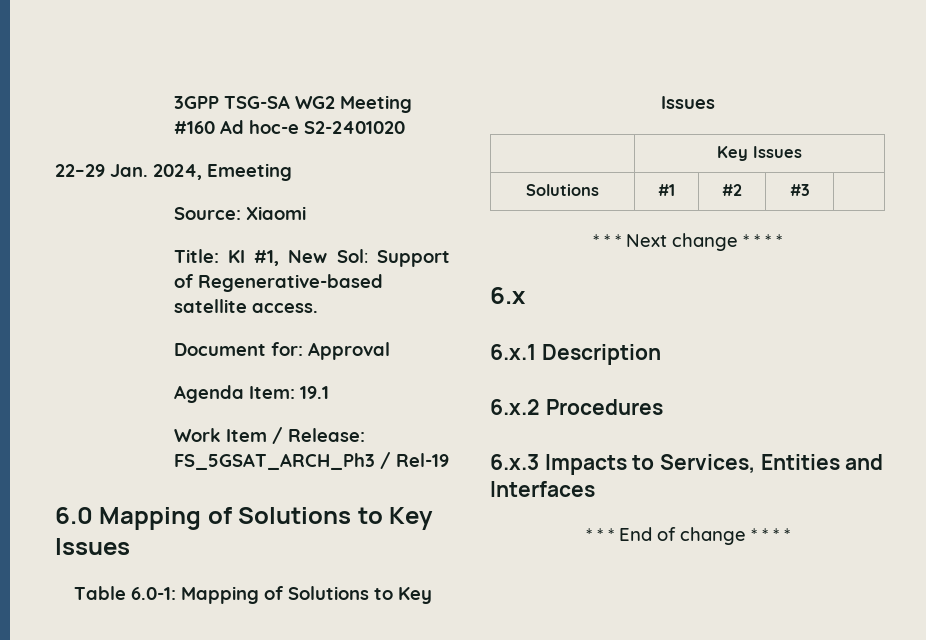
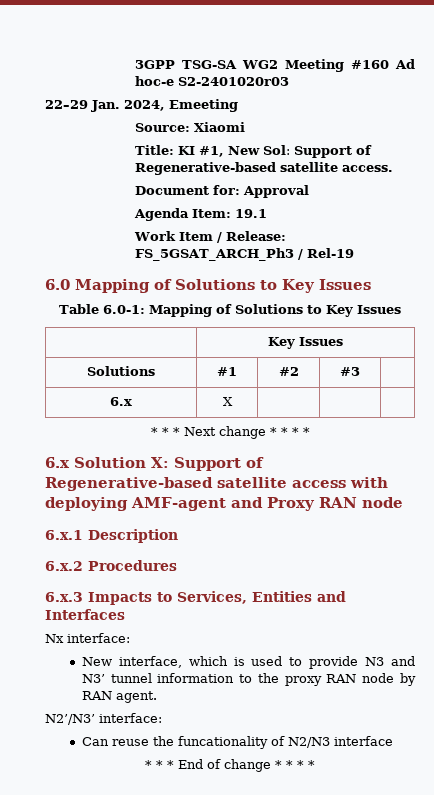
- 3GPP TSG-SA WG2 Meeting #160 Ad hoc-e S2-2401020
+ 3GPP TSG-SA WG2 Meeting #160 Ad hoc-e S2-2401020r03
+ 6.x | X | | |
- 6.x
+ 6.x Solution X: Support of Regenerative-based satellite access with deploying AMF-agent and Proxy RAN node
+ Nx interface:
+ New interface, which is used to provide N3 and N3’ tunnel information to the proxy RAN node by RAN agent.
+ N2’/N3’ interface:
+ Can reuse the funcationality of N2/N3 interface

